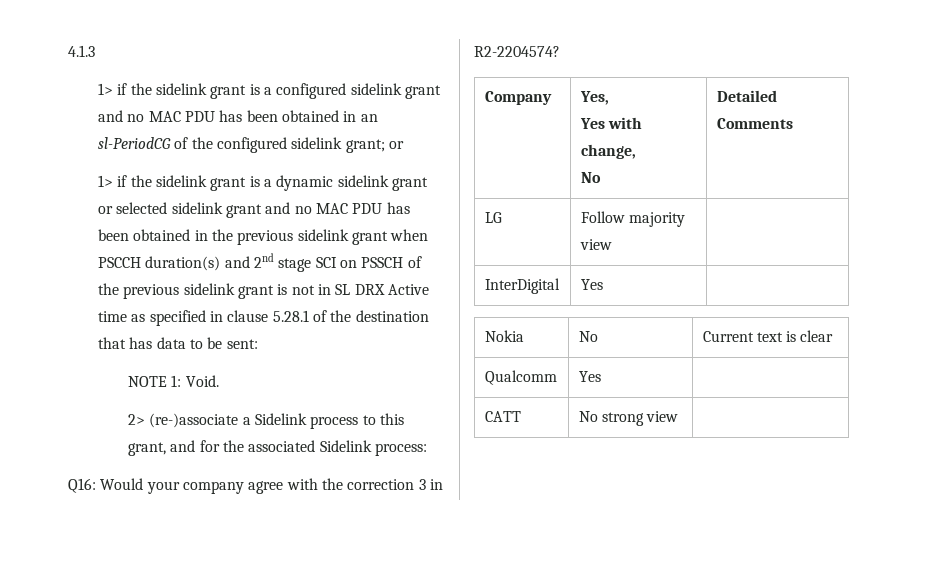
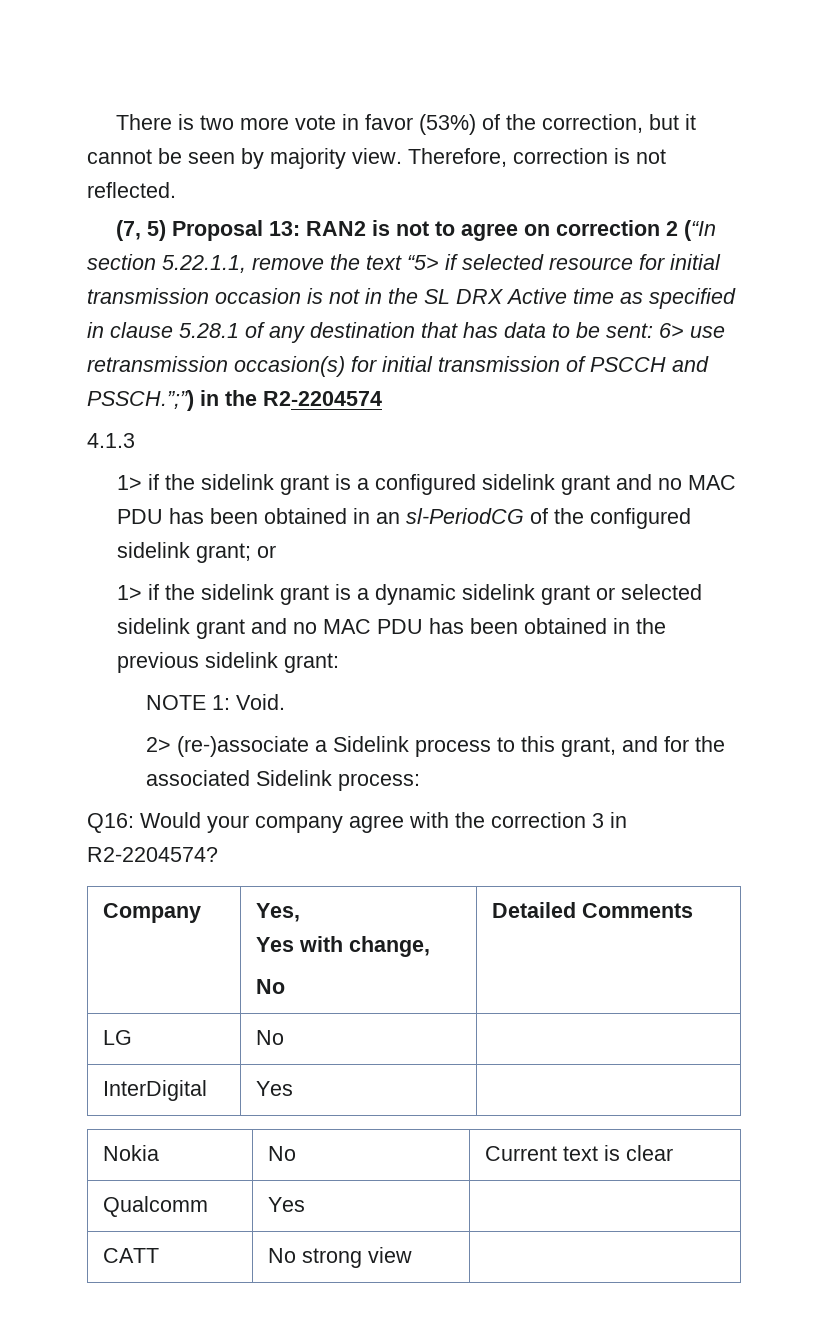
+ There is two more vote in favor (53%) of the correction, but it cannot be seen by majority view. Therefore, correction is not reflected.
+ (7, 5) Proposal 13: RAN2 is not to agree on correction 2 (“In section 5.22.1.1, remove the text “5> if selected resource for initial transmission occasion is not in the SL DRX Active time as specified in clause 5.28.1 of any destination that has data to be sent: 6> use retransmission occasion(s) for initial transmission of PSCCH and PSSCH.”;”) in the R2-2204574
- 1> if the sidelink grant is a dynamic sidelink grant or selected sidelink grant and no MAC PDU has been obtained in the previous sidelink grant when PSCCH duration(s) and 2nd stage SCI on PSSCH of the previous sidelink grant is not in SL DRX Active time as specified in clause 5.28.1 of the destination that has data to be sent:
+ 1> if the sidelink grant is a dynamic sidelink grant or selected sidelink grant and no MAC PDU has been obtained in the previous sidelink grant:
- LG | Follow majority view |
+ LG | No |

